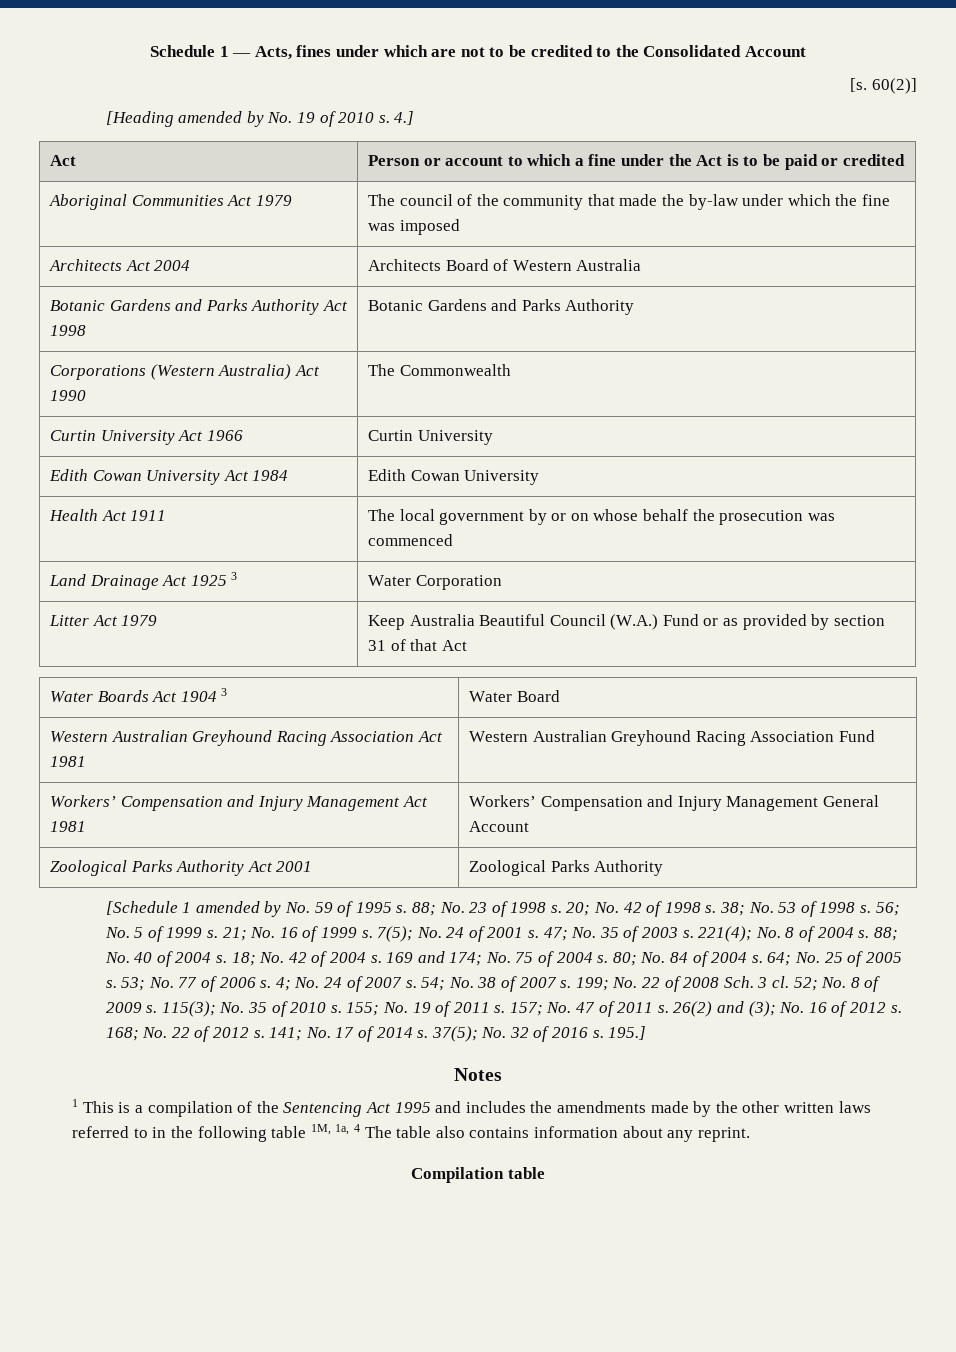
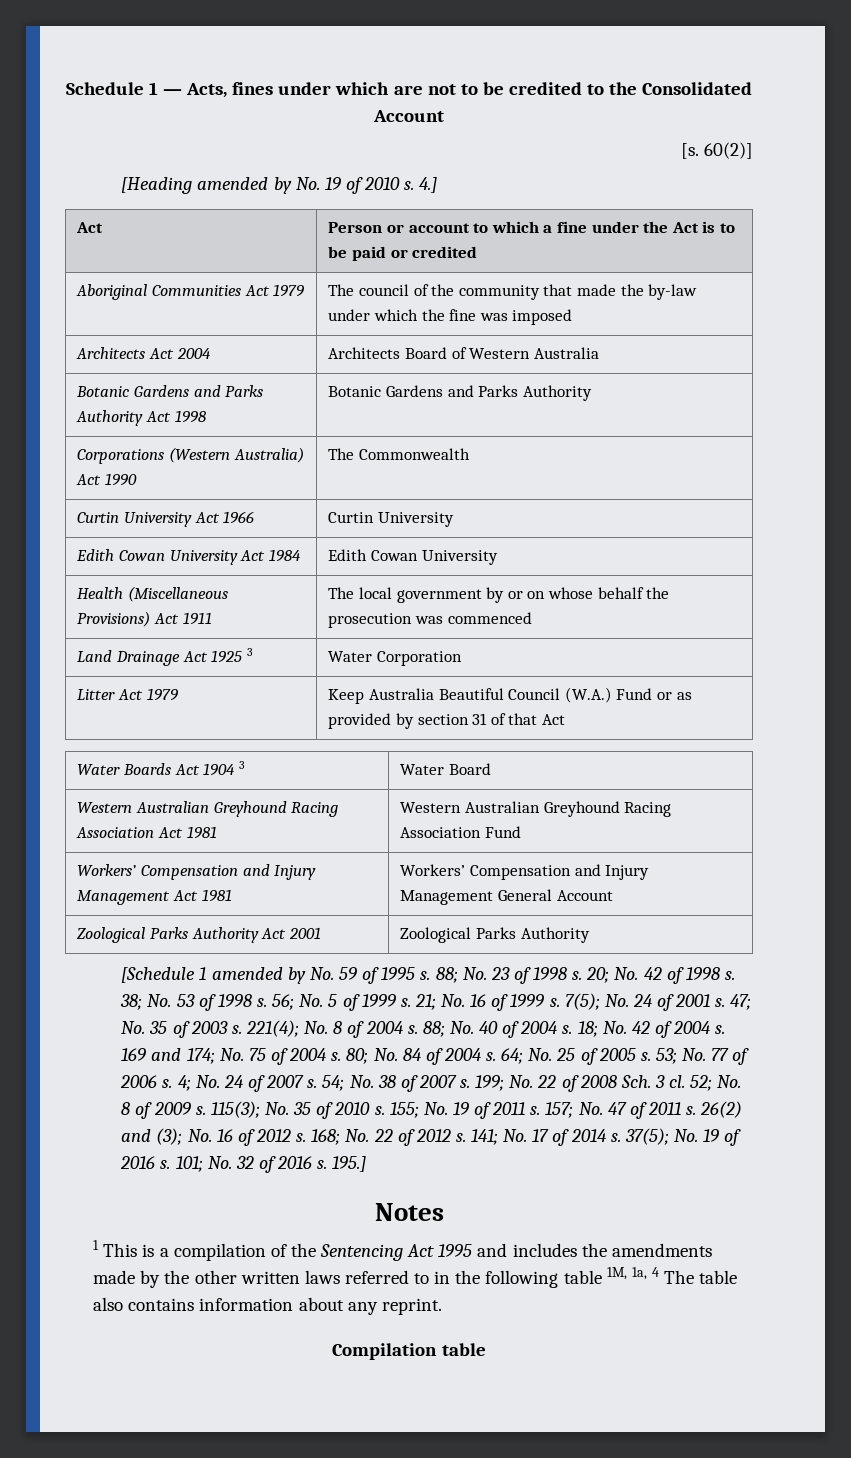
- Health Act 1911 | The local government by or on whose behalf the prosecution was commenced
+ Health (Miscellaneous Provisions) Act 1911 | The local government by or on whose behalf the prosecution was commenced
- 37(5); No. 32 of 2016 s.
+ 37(5); No. 19 of 2016 s. 101; No. 32 of 2016 s.

